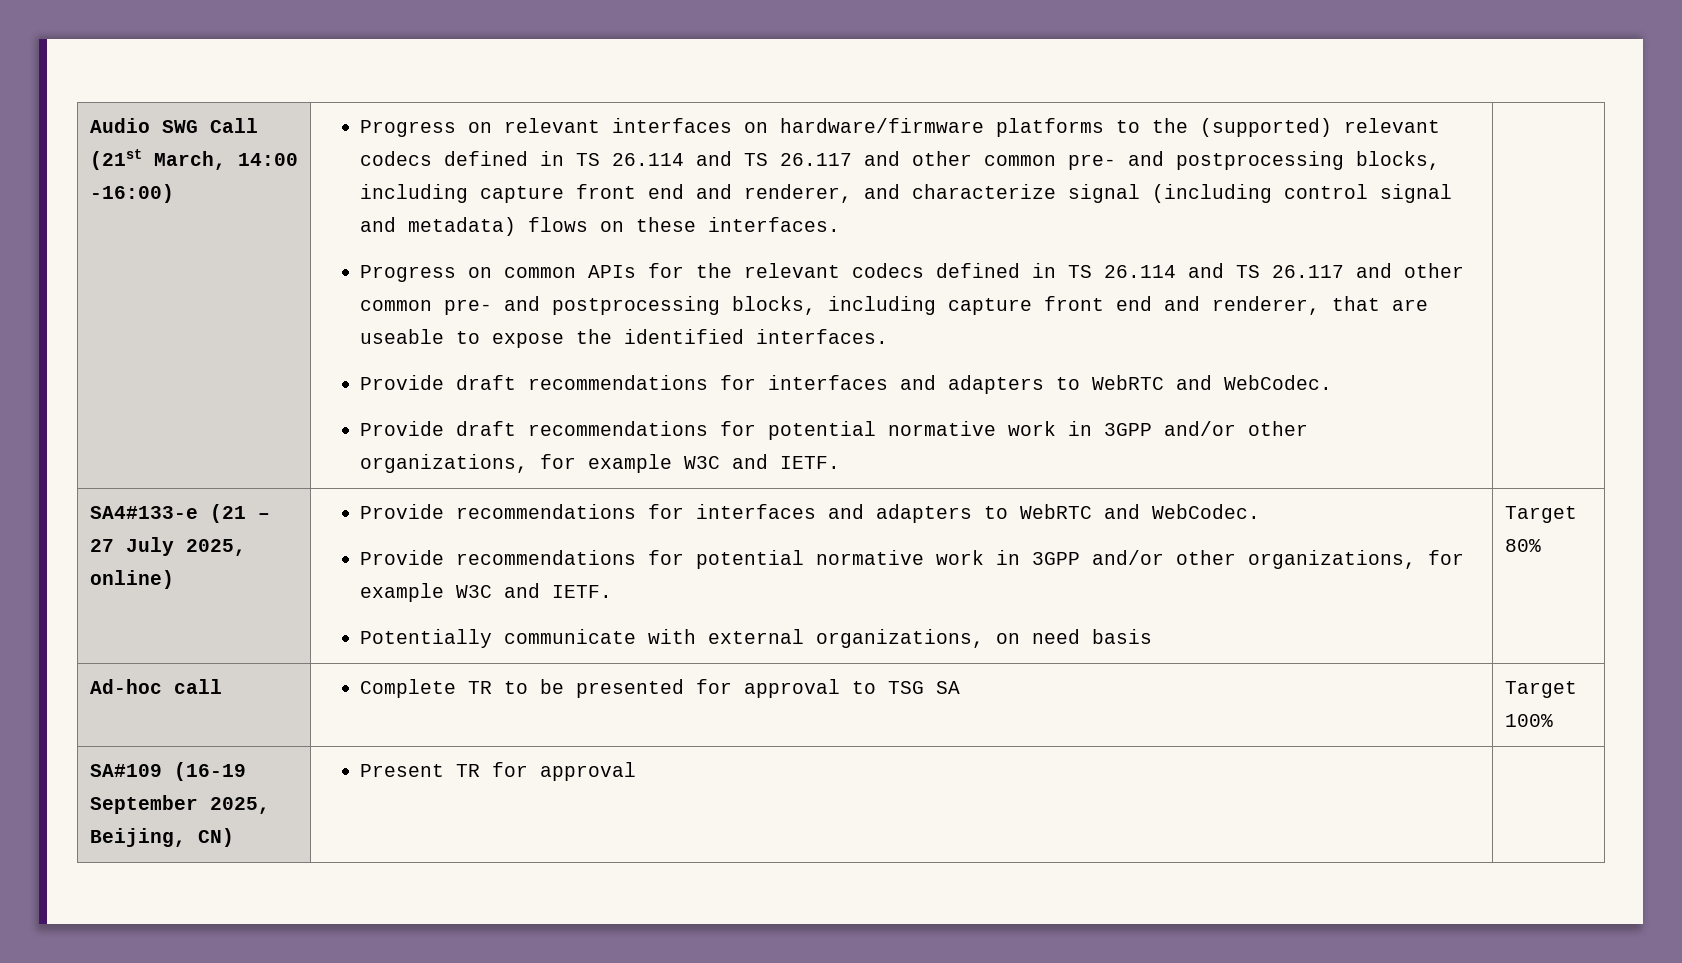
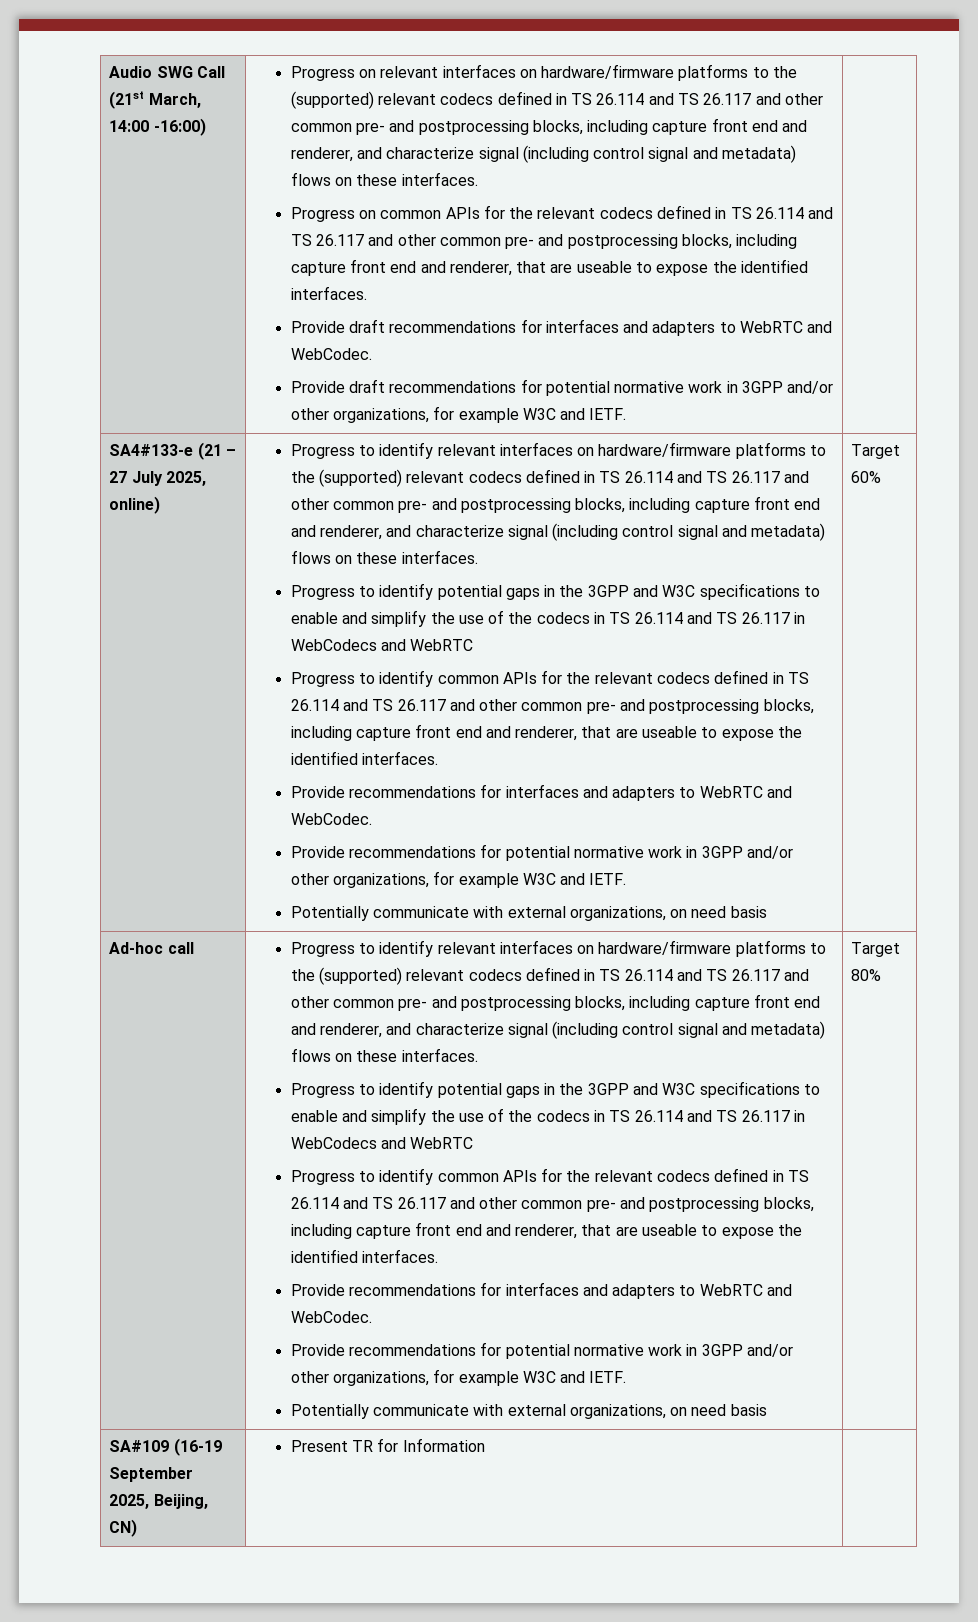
- SA4#133-e (21 – 27 July 2025, online)
+ SA4#133-e (21 – 27 July 2025, online) | Progress to identify relevant interfaces on hardware/firmware platforms to the (supported) relevant codecs defined in TS 26.114 and TS 26.117 and other common pre- and postprocessing blocks, including capture front end and renderer, and characterize signal (including control signal and metadata) flows on these interfaces.
+ Progress to identify potential gaps in the 3GPP and W3C specifications to enable and simplify the use of the codecs in TS 26.114 and TS 26.117 in WebCodecs and WebRTC
+ Progress to identify common APIs for the relevant codecs defined in TS 26.114 and TS 26.117 and other common pre- and postprocessing blocks, including capture front end and renderer, that are useable to expose the identified interfaces.
+ Provide recommendations for interfaces and adapters to WebRTC and WebCodec.
+ Provide recommendations for potential normative work in 3GPP and/or other organizations, for example W3C and IETF.
+ Potentially communicate with external organizations, on need basis | Target 60%
+ Ad-hoc call | Progress to identify relevant interfaces on hardware/firmware platforms to the (supported) relevant codecs defined in TS 26.114 and TS 26.117 and other common pre- and postprocessing blocks, including capture front end and renderer, and characterize signal (including control signal and metadata) flows on these interfaces.
+ Progress to identify potential gaps in the 3GPP and W3C specifications to enable and simplify the use of the codecs in TS 26.114 and TS 26.117 in WebCodecs and WebRTC
+ Progress to identify common APIs for the relevant codecs defined in TS 26.114 and TS 26.117 and other common pre- and postprocessing blocks, including capture front end and renderer, that are useable to expose the identified interfaces.
- Ad-hoc call | Complete TR to be presented for approval to TSG SA | Target 100%
- SA#109 (16-19 September 2025, Beijing, CN) | Present TR for approval |
+ SA#109 (16-19 September 2025, Beijing, CN) | Present TR for Information |

